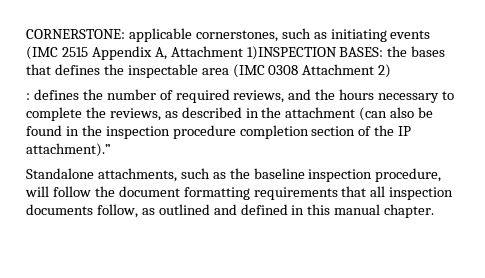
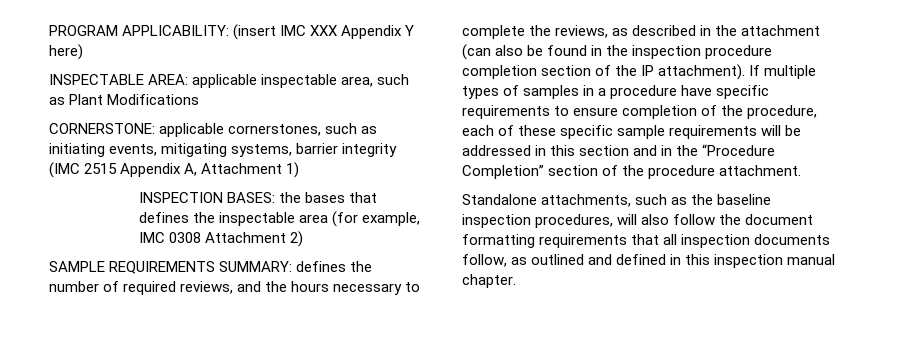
+ PROGRAM APPLICABILITY: (insert IMC XXX Appendix Y here)
+ INSPECTABLE AREA: applicable inspectable area, such as Plant Modifications
- CORNERSTONE: applicable cornerstones, such as initiating events (IMC 2515 Appendix A, Attachment 1)INSPECTION BASES: the bases that defines the inspectable area (IMC 0308 Attachment 2)
+ CORNERSTONE: applicable cornerstones, such as initiating events, mitigating systems, barrier integrity (IMC 2515 Appendix A, Attachment 1)
+ INSPECTION BASES: the bases that defines the inspectable area (for example, IMC 0308 Attachment 2)
- : defines the number of required reviews, and the hours necessary to complete the reviews, as described in the attachment (can also be found in the inspection procedure completion section of the IP attachment).”
+ SAMPLE REQUIREMENTS SUMMARY: defines the number of required reviews, and the hours necessary to complete the reviews, as described in the attachment (can also be found in the inspection procedure completion section of the IP attachment). If multiple types of samples in a procedure have specific requirements to ensure completion of the procedure, each of these specific sample requirements will be addressed in this section and in the “Procedure Completion” section of the procedure attachment.
- Standalone attachments, such as the baseline inspection procedure, will follow the document formatting requirements that all inspection documents follow, as outlined and defined in this manual chapter.
+ Standalone attachments, such as the baseline inspection procedures, will also follow the document formatting requirements that all inspection documents follow, as outlined and defined in this inspection manual chapter.

